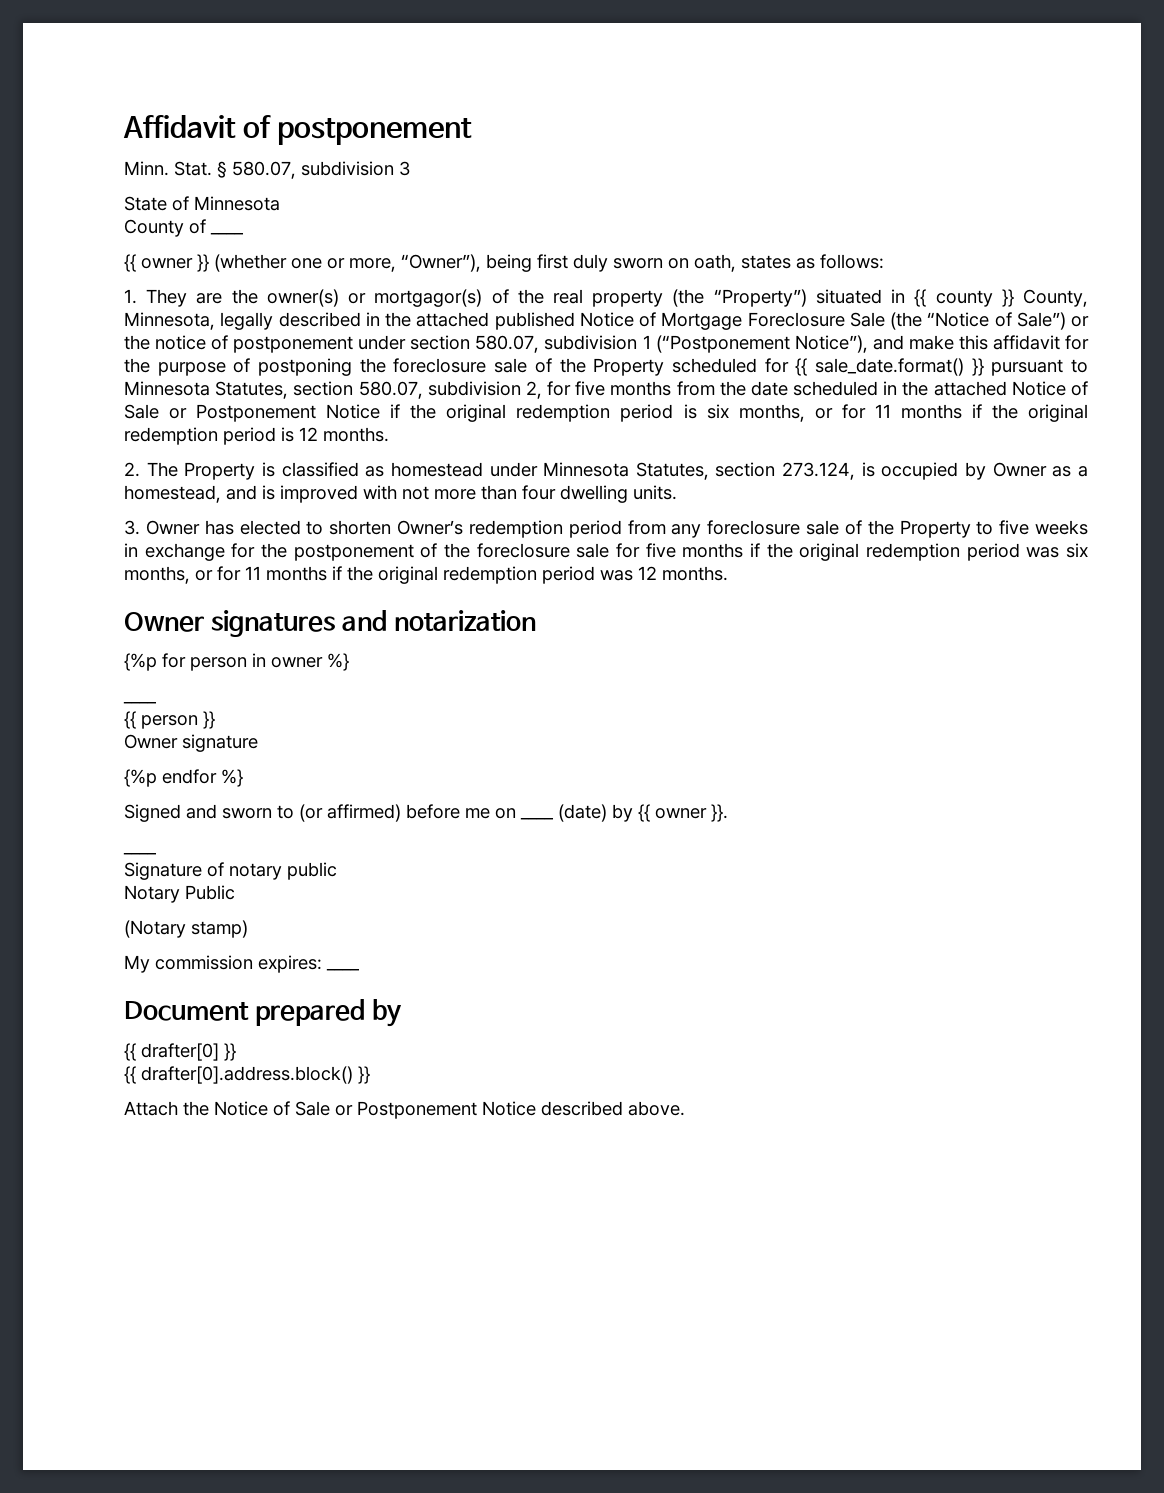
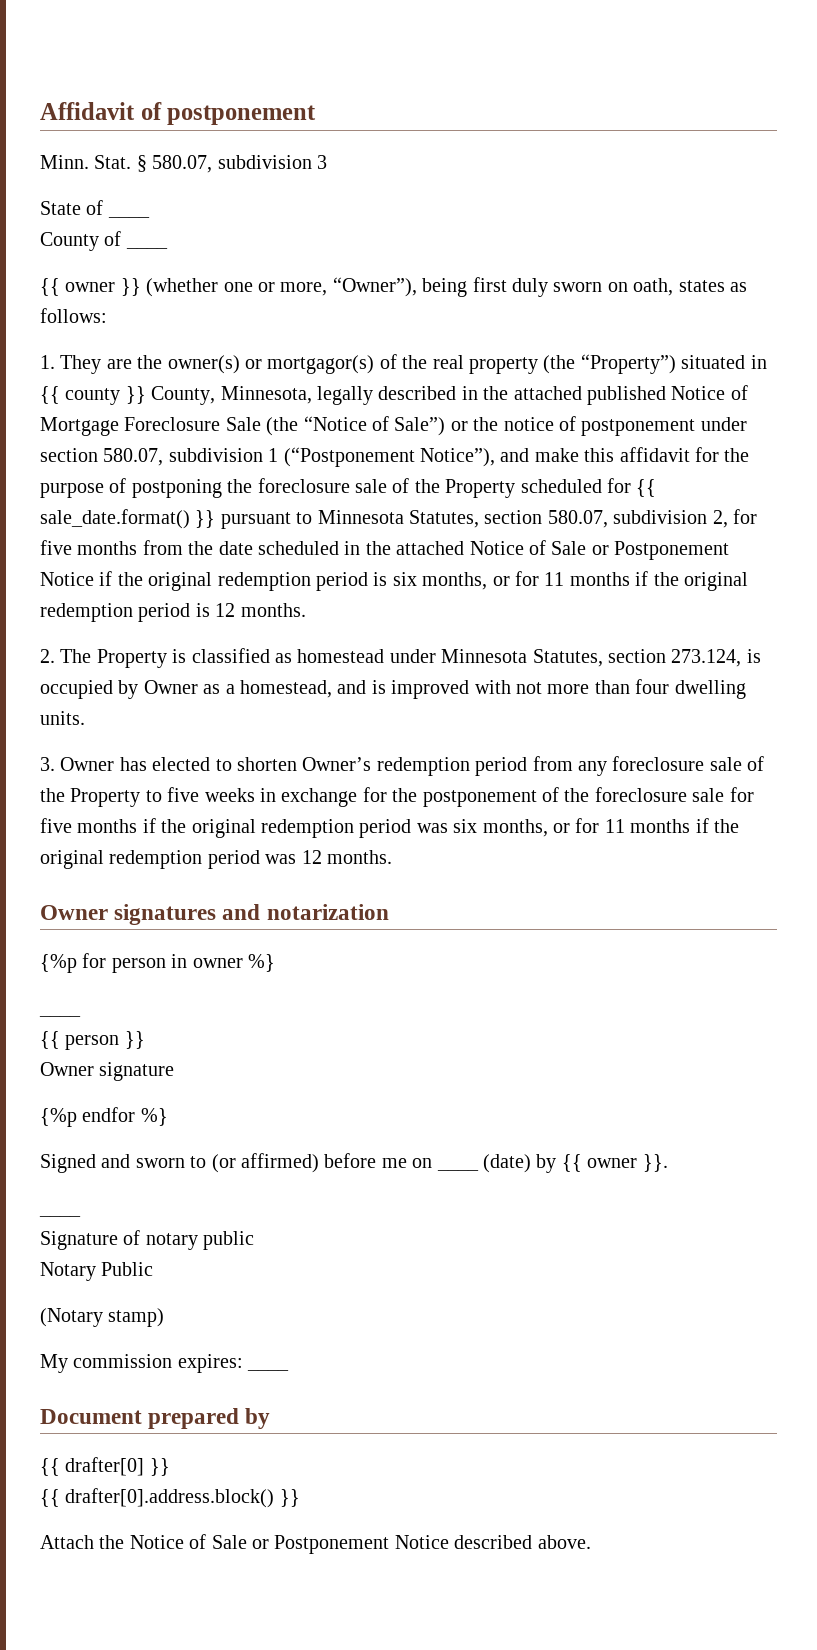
- State of Minnesota
+ State of ____

